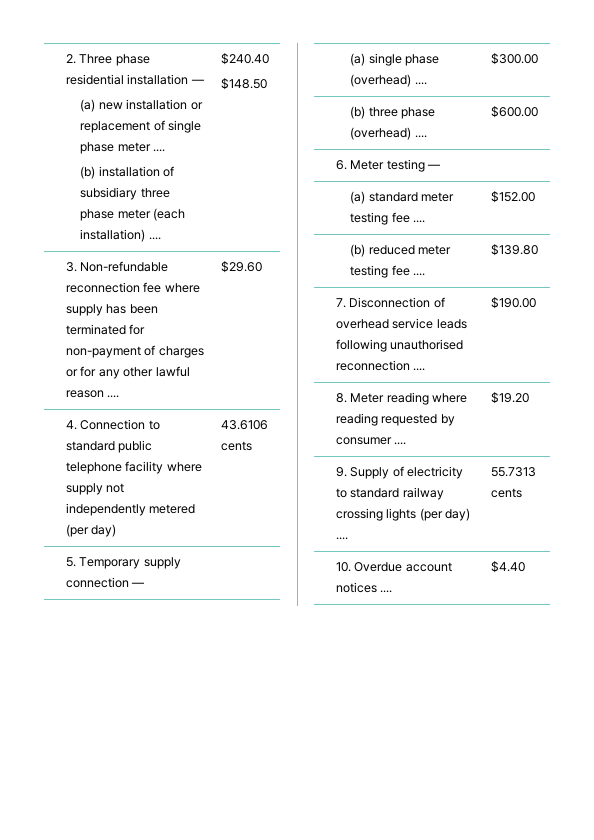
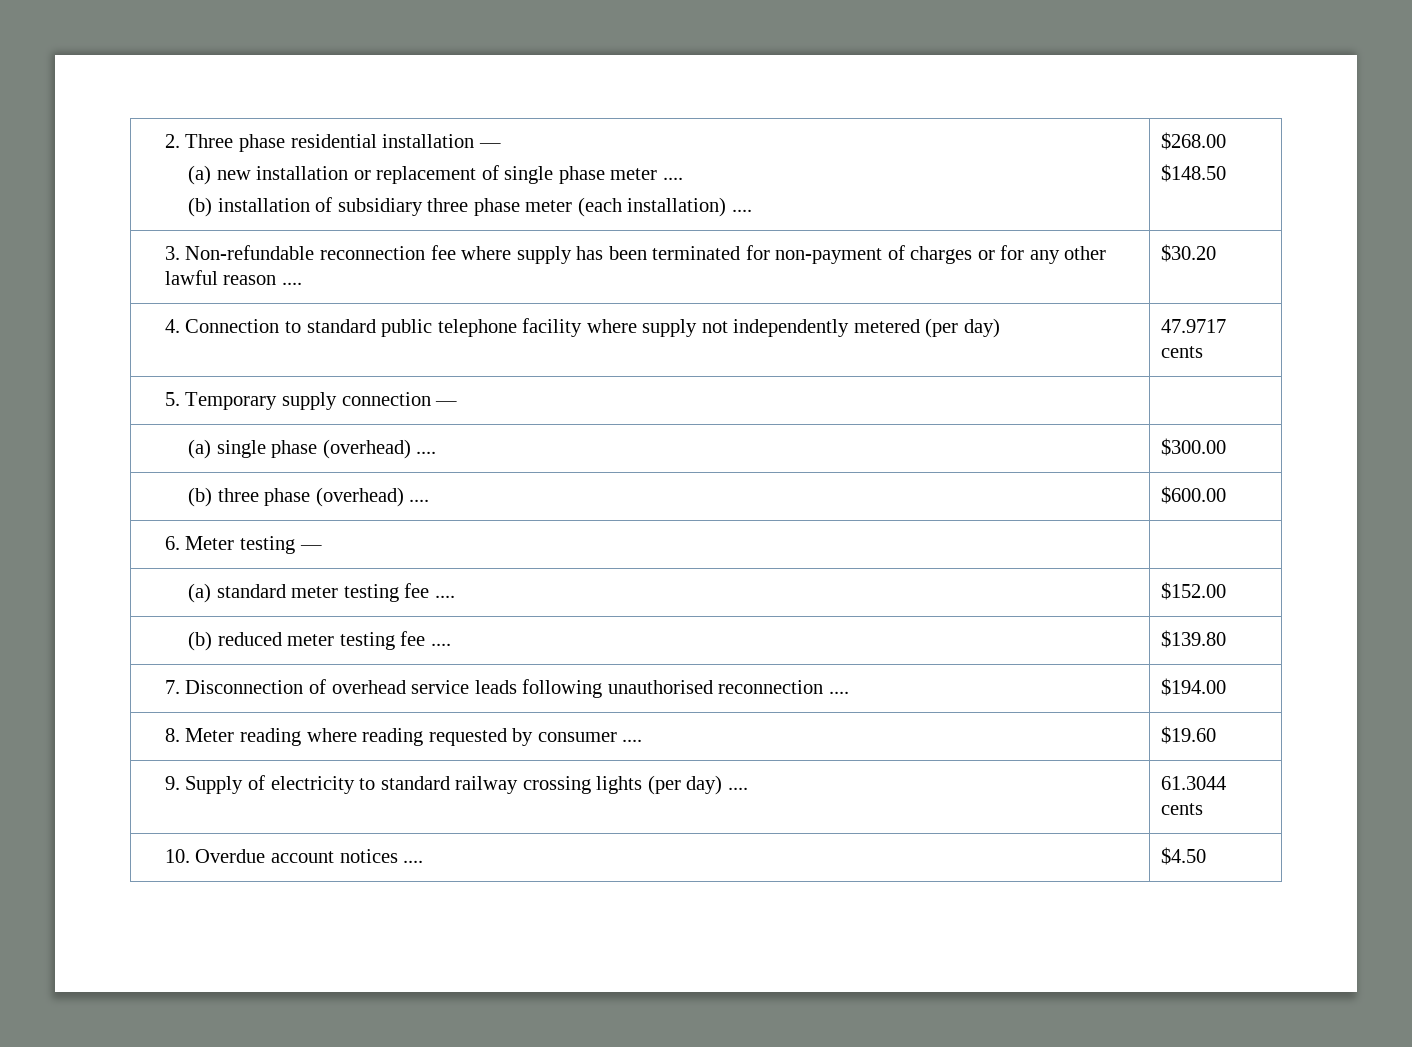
  2. Three phase residential installation —
  (a) new installation or replacement of single phase meter ....
- (b) installation of subsidiary three phase meter (each installation) .... | $240.40
+ (b) installation of subsidiary three phase meter (each installation) .... | $268.00
- 3. Non-refundable reconnection fee where supply has been terminated for non-payment of charges or for any other lawful reason .... | $29.60
+ 3. Non-refundable reconnection fee where supply has been terminated for non-payment of charges or for any other lawful reason .... | $30.20
- 4. Connection to standard public telephone facility where supply not independently metered (per day) | 43.6106 cents
+ 4. Connection to standard public telephone facility where supply not independently metered (per day) | 47.9717 cents
- 7. Disconnection of overhead service leads following unauthorised reconnection .... | $190.00
+ 7. Disconnection of overhead service leads following unauthorised reconnection .... | $194.00
- 8. Meter reading where reading requested by consumer .... | $19.20
+ 8. Meter reading where reading requested by consumer .... | $19.60
- 9. Supply of electricity to standard railway crossing lights (per day) .... | 55.7313 cents
+ 9. Supply of electricity to standard railway crossing lights (per day) .... | 61.3044 cents
- 10. Overdue account notices .... | $4.40
+ 10. Overdue account notices .... | $4.50

